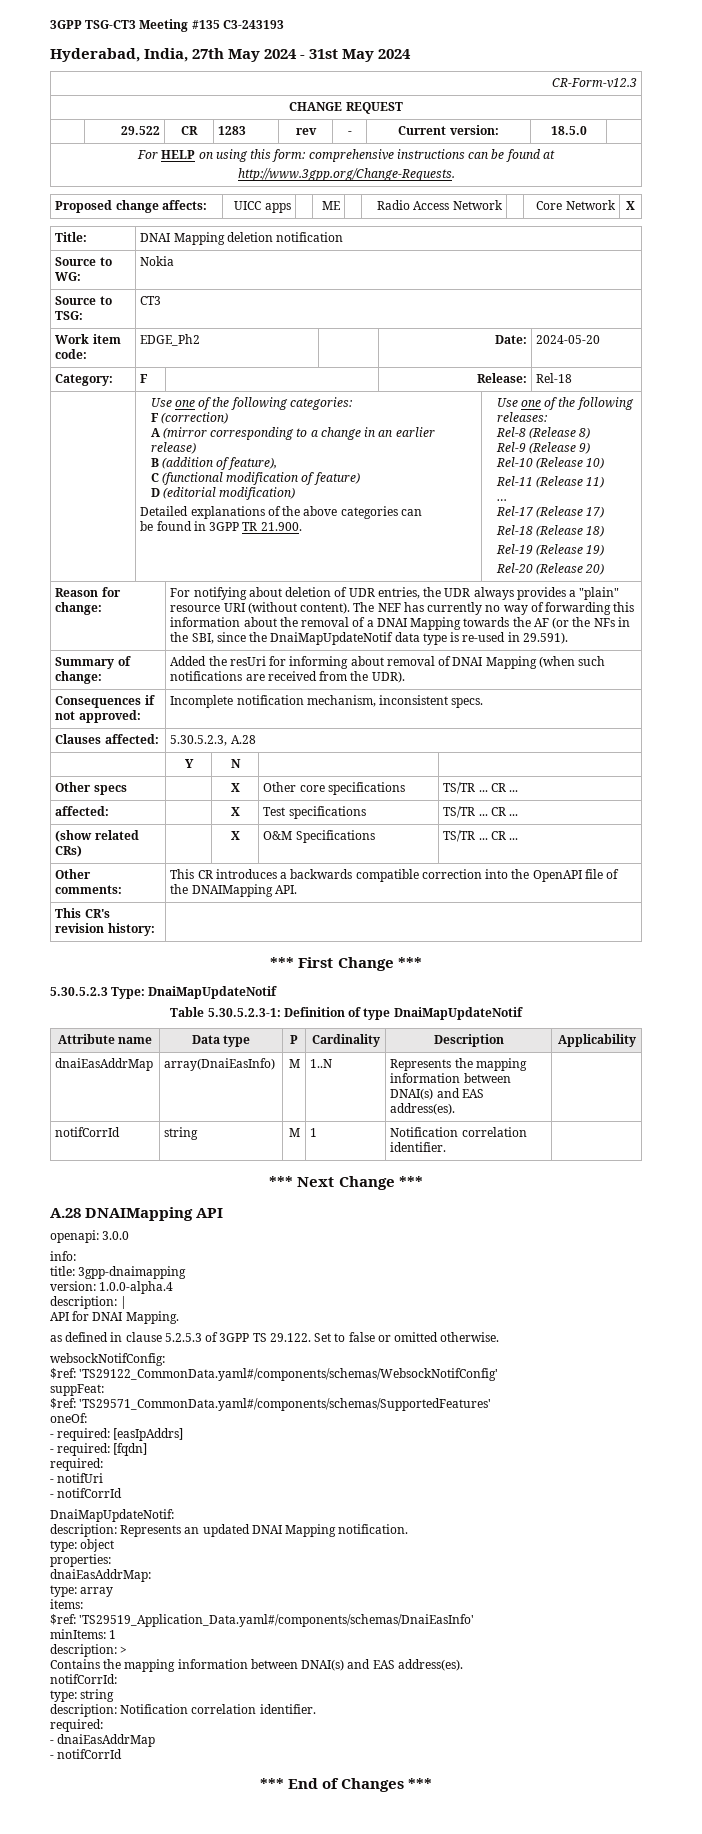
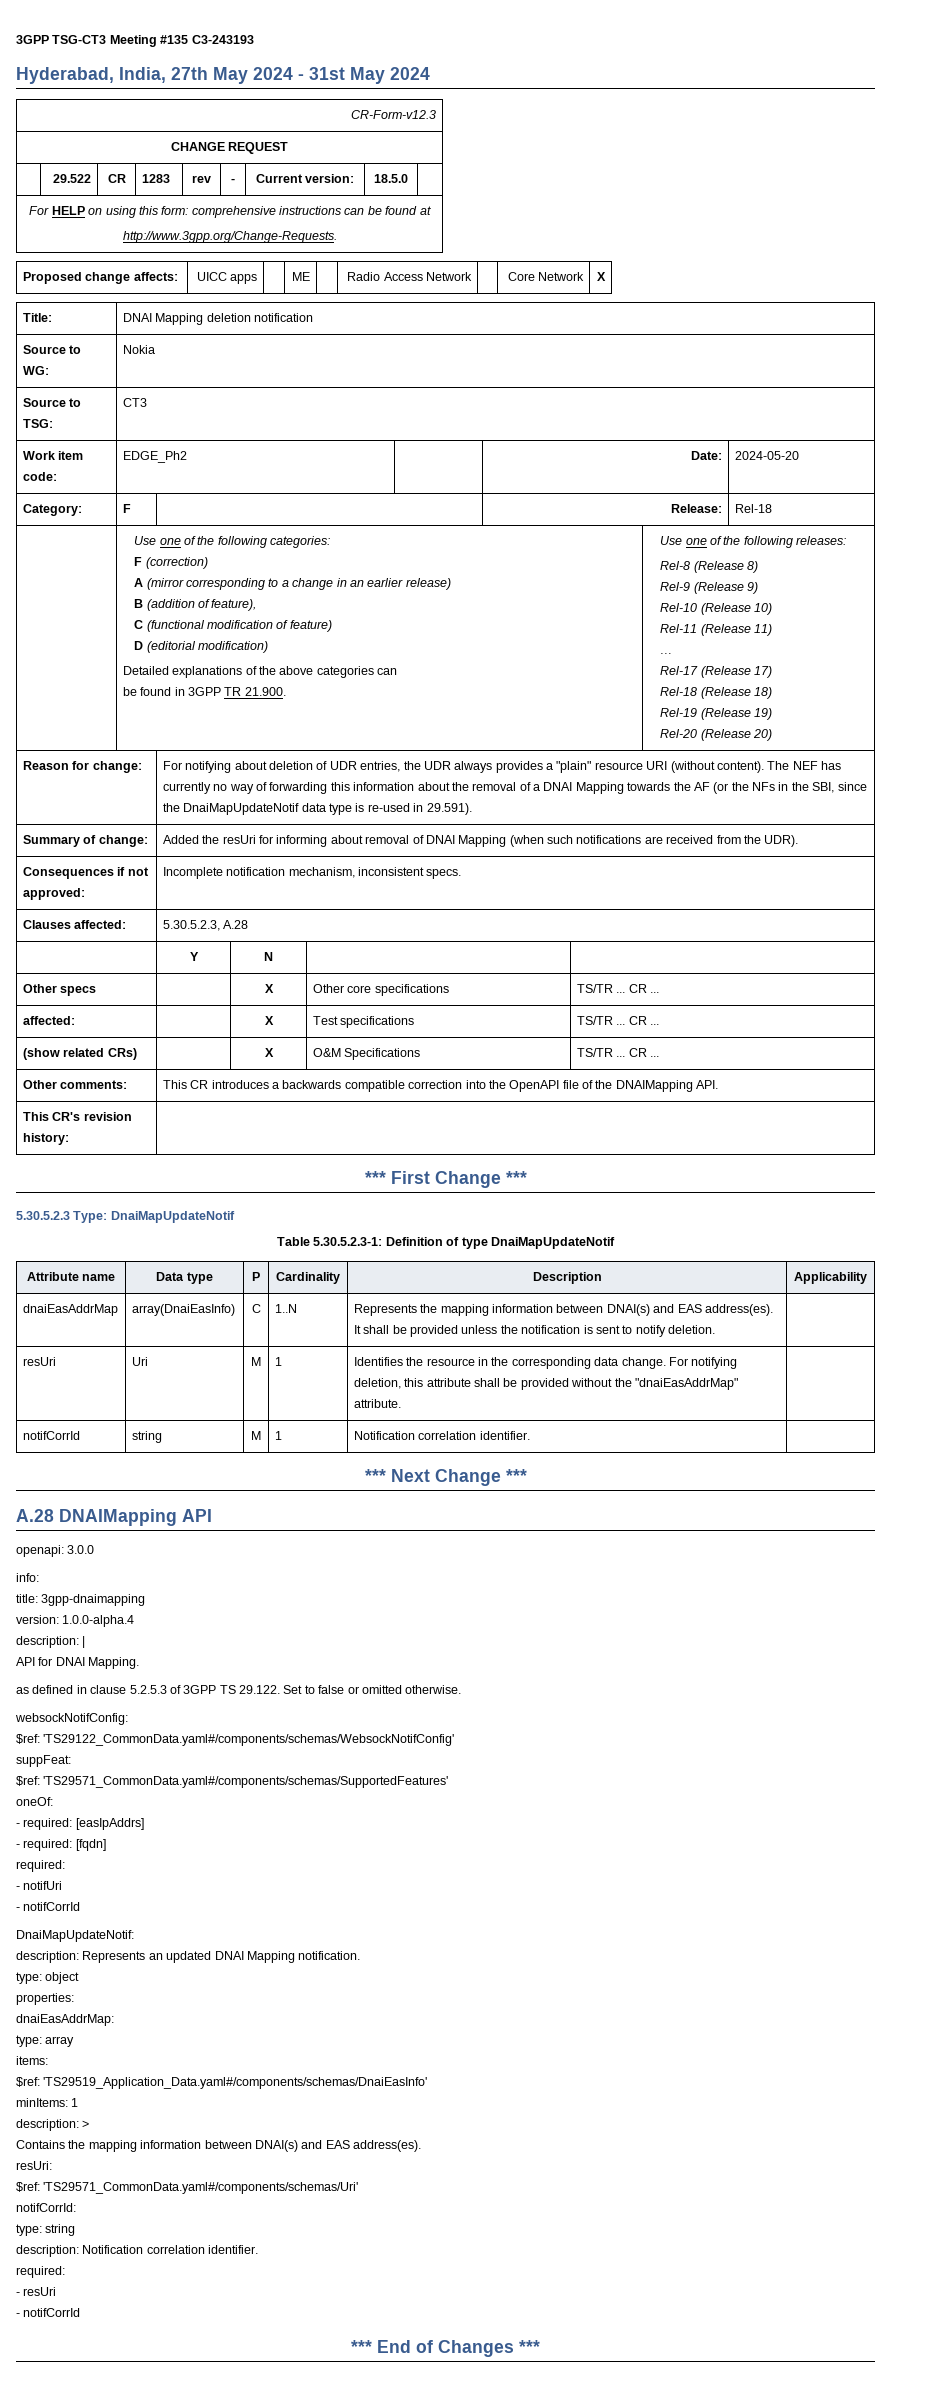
- dnaiEasAddrMap | array(DnaiEasInfo) | M | 1..N | Represents the mapping information between DNAI(s) and EAS address(es). |
+ dnaiEasAddrMap | array(DnaiEasInfo) | C | 1..N | Represents the mapping information between DNAI(s) and EAS address(es). It shall be provided unless the notification is sent to notify deletion. |
+ resUri | Uri | M | 1 | Identifies the resource in the corresponding data change. For notifying deletion, this attribute shall be provided without the "dnaiEasAddrMap" attribute. |
+ resUri:
+ $ref: 'TS29571_CommonData.yaml#/components/schemas/Uri'
- - dnaiEasAddrMap
+ - resUri

